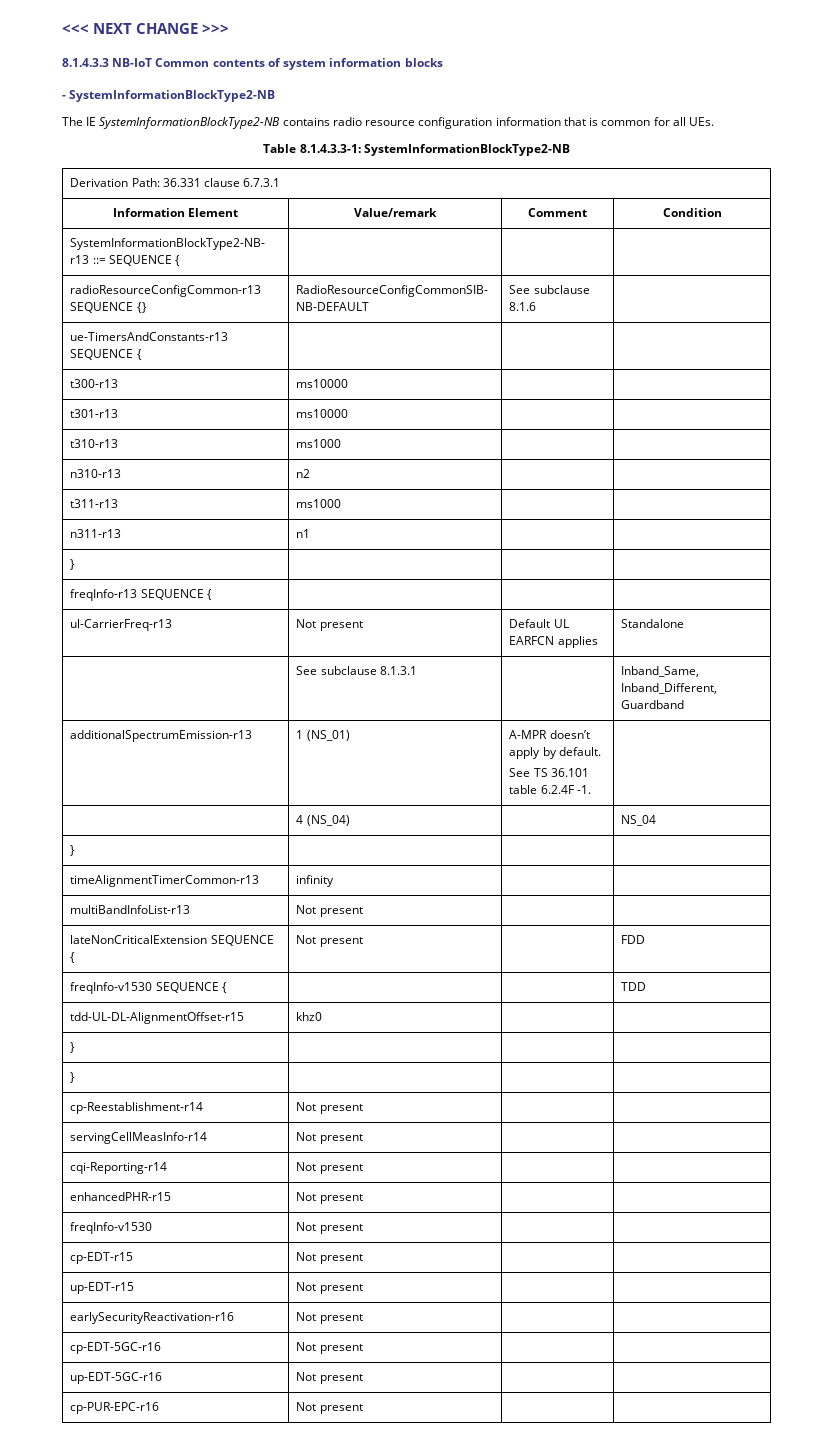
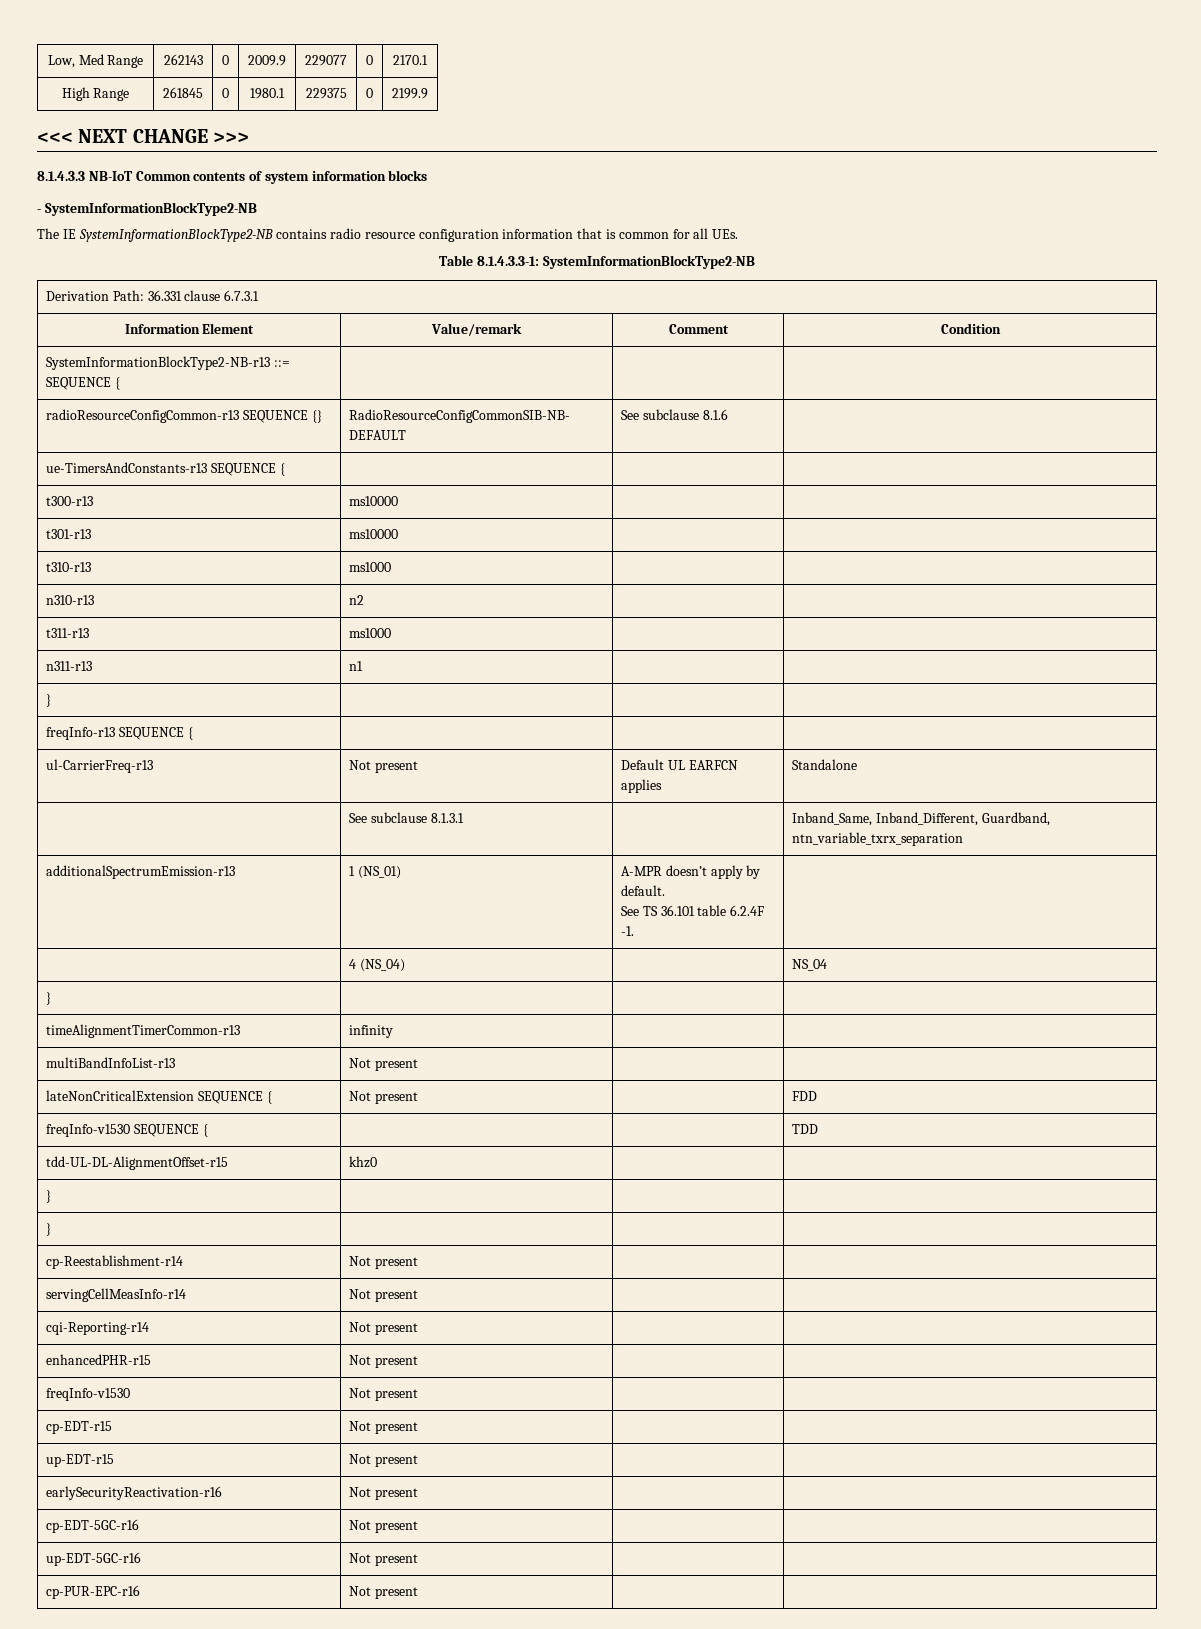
+ Low, Med Range | 262143 | 0 | 2009.9 | 229077 | 0 | 2170.1
+ High Range | 261845 | 0 | 1980.1 | 229375 | 0 | 2199.9
- | See subclause 8.1.3.1 | | Inband_Same, Inband_Different, Guardband
+ | See subclause 8.1.3.1 | | Inband_Same, Inband_Different, Guardband, ntn_variable_txrx_separation

